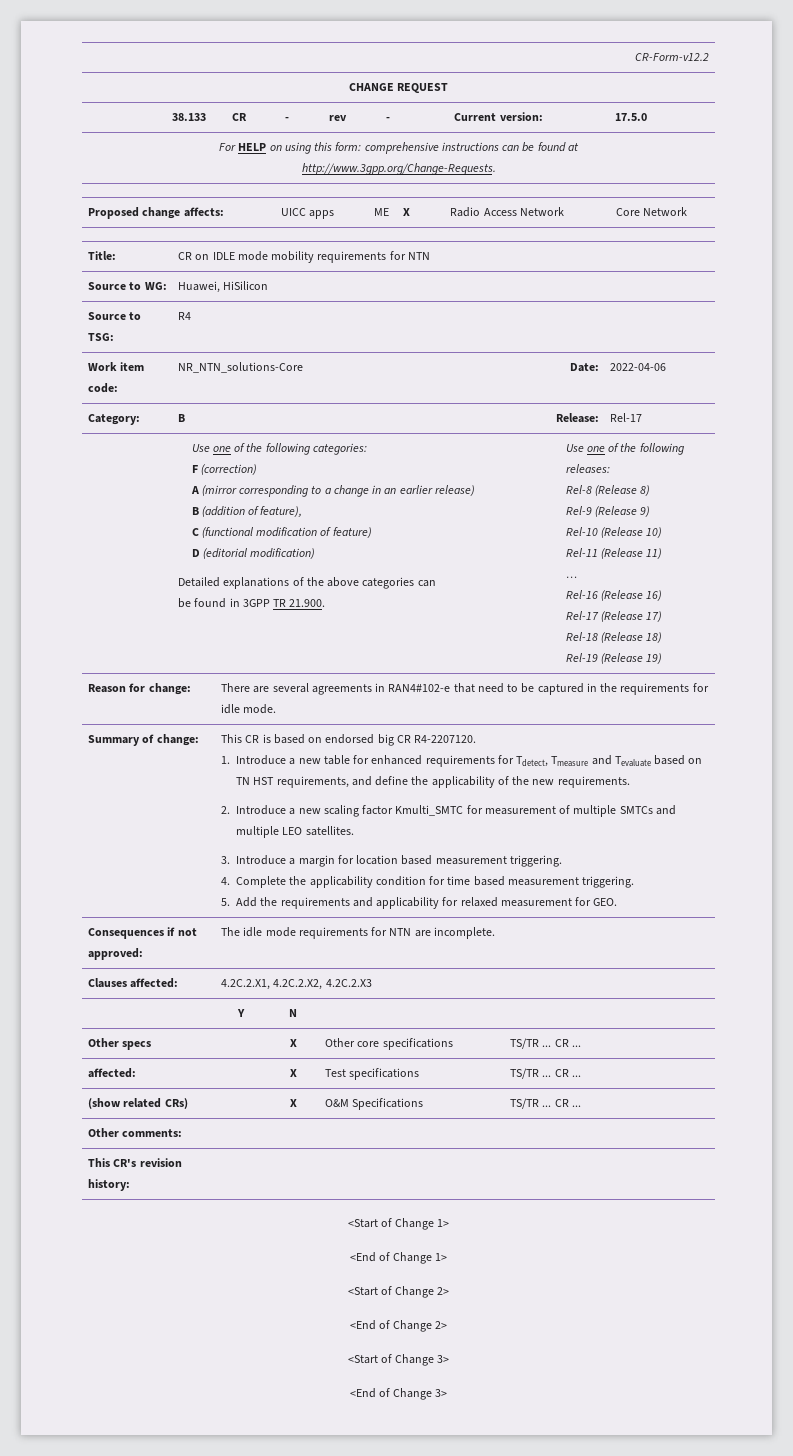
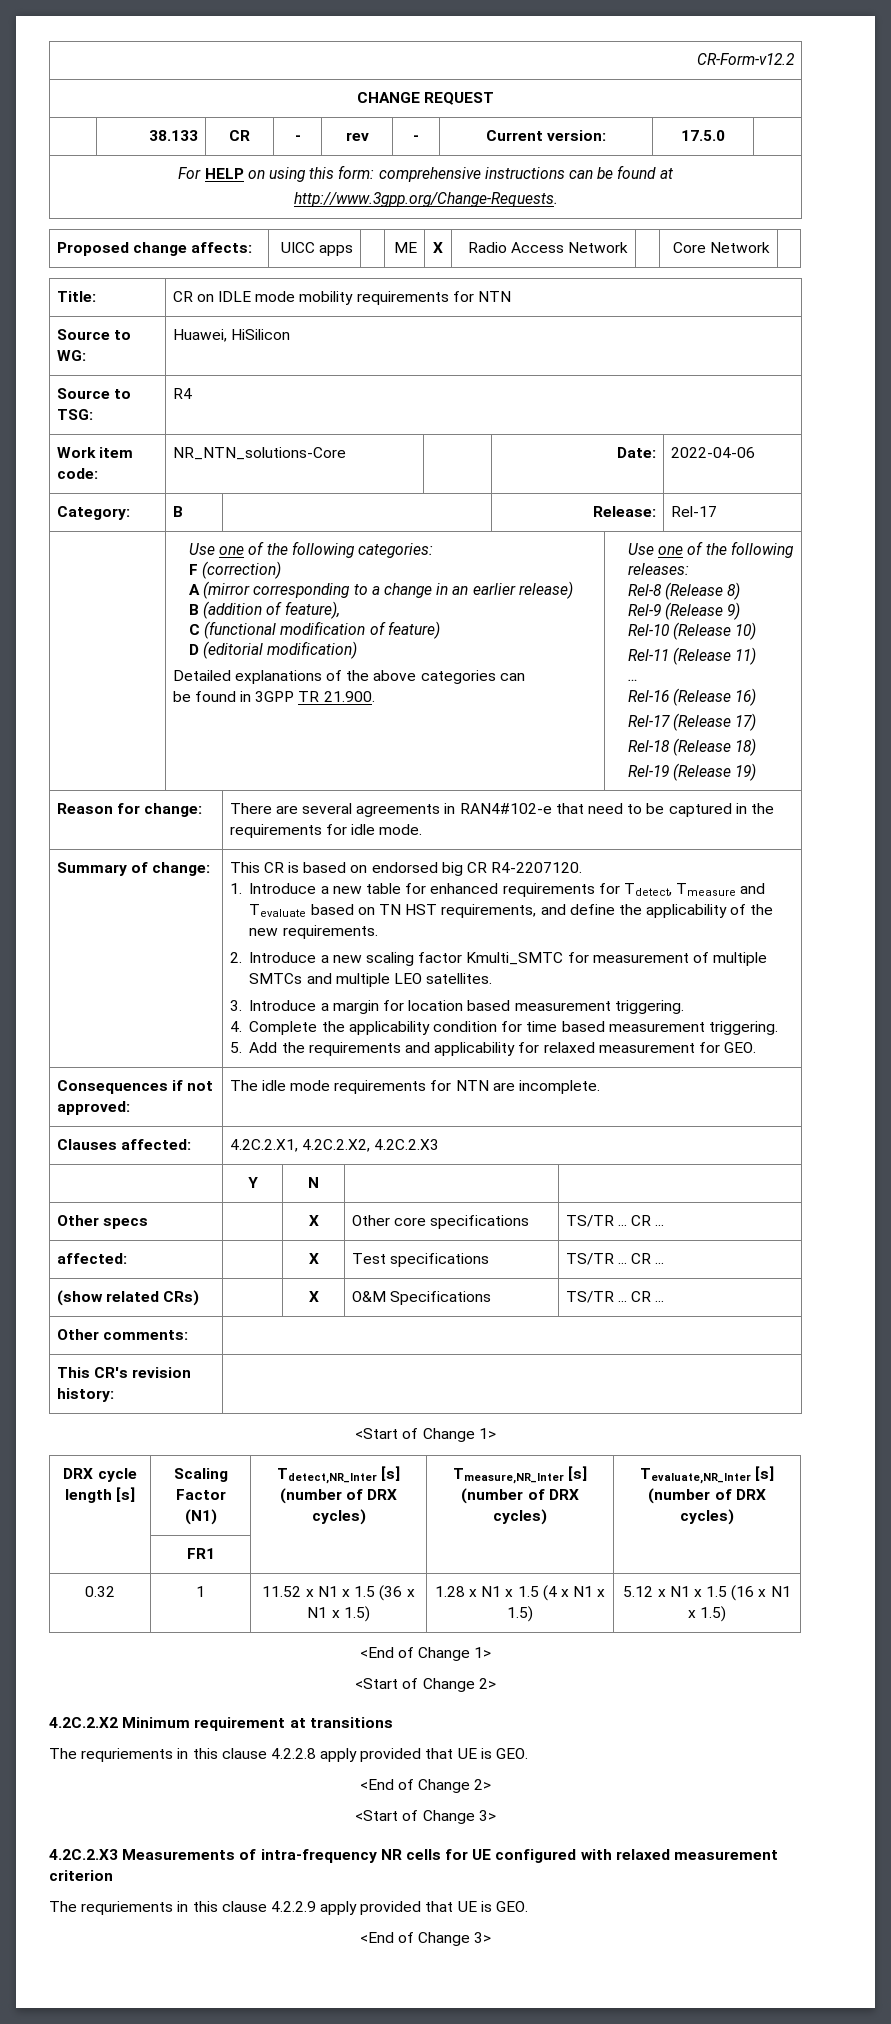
+ DRX cycle length [s] | Scaling Factor (N1) | Tdetect,NR_Inter [s] (number of DRX cycles) | Tmeasure,NR_Inter [s] (number of DRX cycles) | Tevaluate,NR_Inter [s] (number of DRX cycles)
+ | FR1 | | |
+ 0.32 | 1 | 11.52 x N1 x 1.5 (36 x N1 x 1.5) | 1.28 x N1 x 1.5 (4 x N1 x 1.5) | 5.12 x N1 x 1.5 (16 x N1 x 1.5)
+ 4.2C.2.X2 Minimum requirement at transitions
+ The requriements in this clause 4.2.2.8 apply provided that UE is GEO.
+ 4.2C.2.X3 Measurements of intra-frequency NR cells for UE configured with relaxed measurement criterion
+ The requriements in this clause 4.2.2.9 apply provided that UE is GEO.

